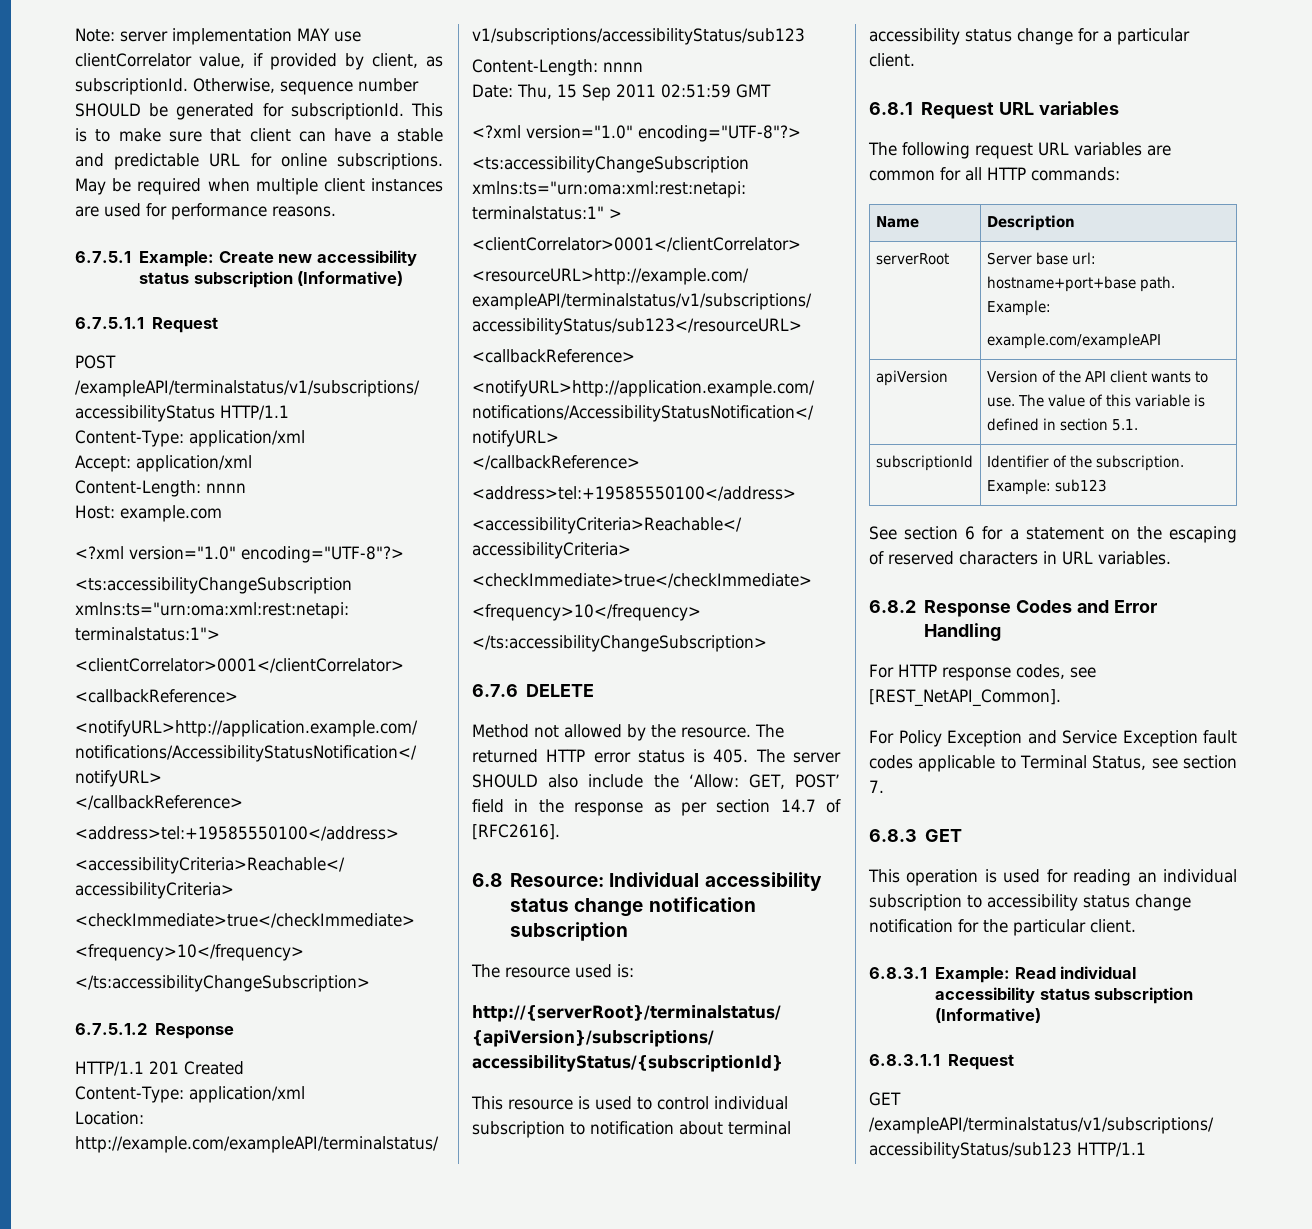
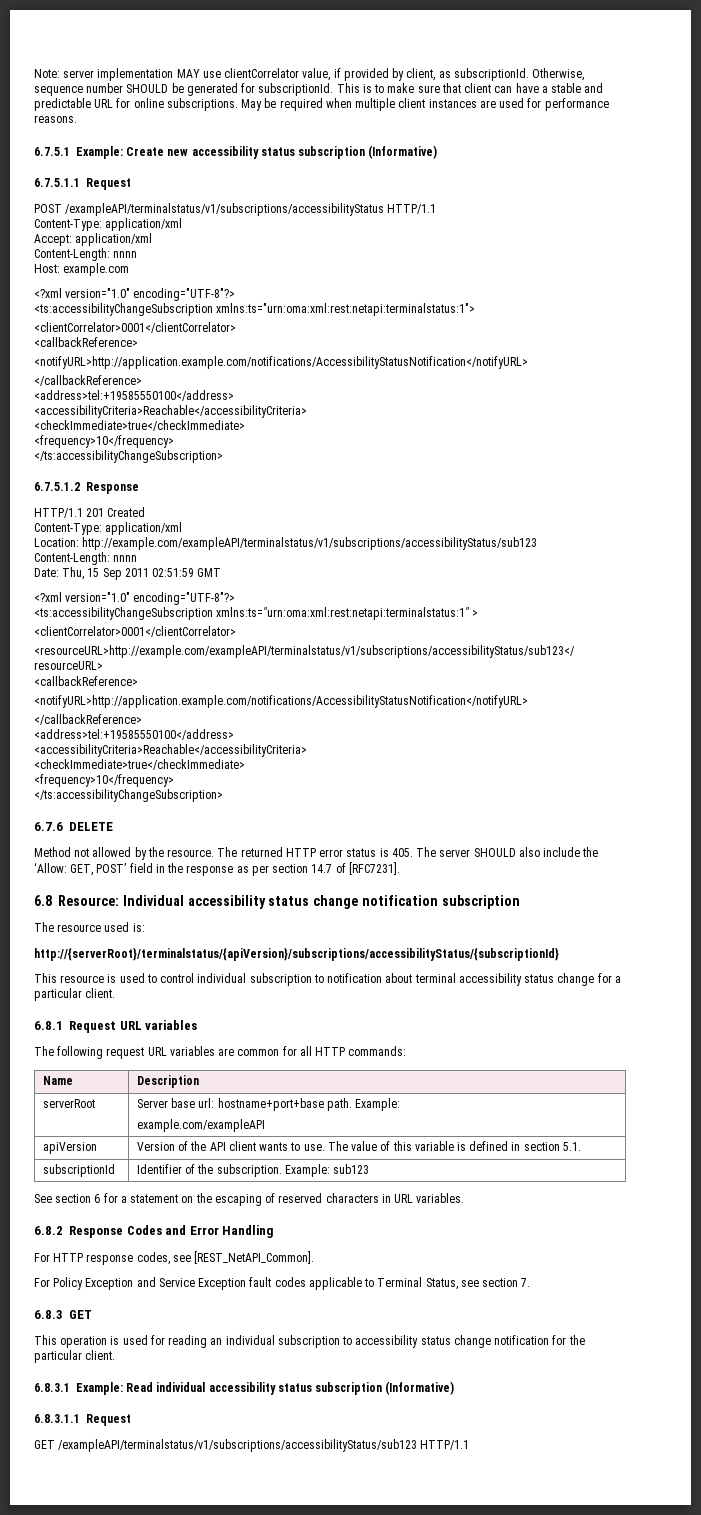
- The returned HTTP error status is 405. The server SHOULD also include the ‘Allow: GET, POST’ field in the response as per section 14.7 of [RFC2616].
+ The returned HTTP error status is 405. The server SHOULD also include the ‘Allow: GET, POST’ field in the response as per section 14.7 of [RFC7231].

